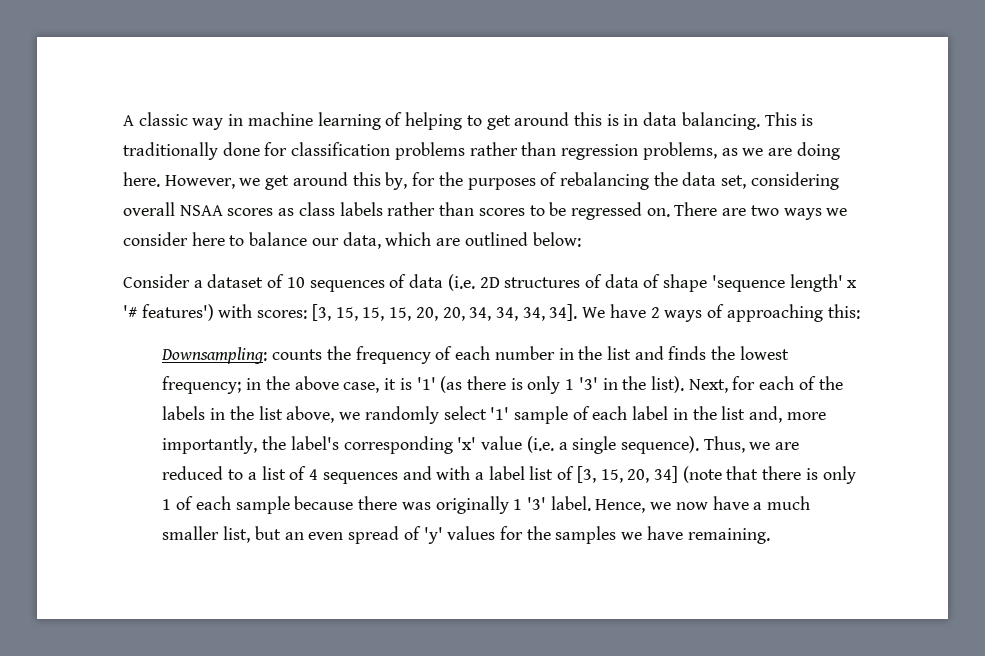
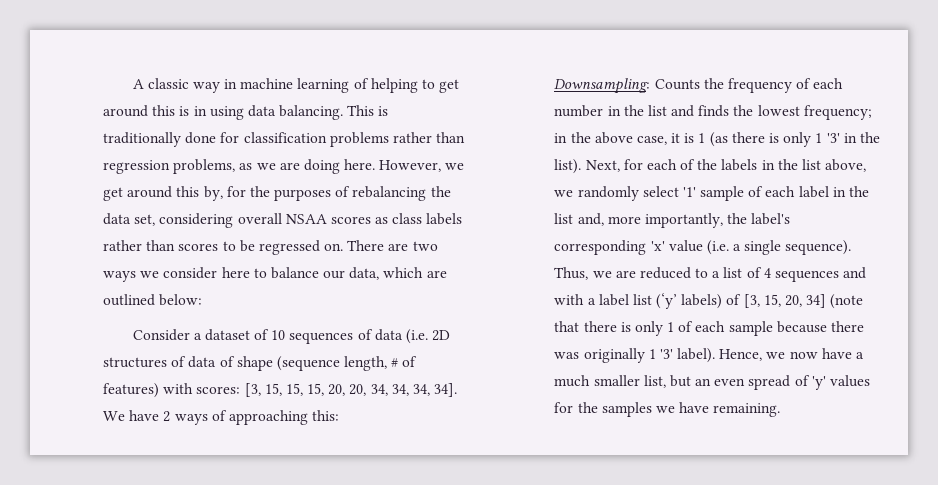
- A classic way in machine learning of helping to get around this is in data balancing.
+ A classic way in machine learning of helping to get around this is in using data balancing.
- Consider a dataset of 10 sequences of data (i.e. 2D structures of data of shape 'sequence length' x '# features') with scores: [3, 15, 15, 15, 20, 20, 34, 34, 34, 34].
+ Consider a dataset of 10 sequences of data (i.e. 2D structures of data of shape (sequence length, # of features) with scores: [3, 15, 15, 15, 20, 20, 34, 34, 34, 34].
- Downsampling: counts the frequency of each number in the list and finds the lowest frequency; in the above case, it is '1' (as there is only 1 '3' in the list).
+ Downsampling: Counts the frequency of each number in the list and finds the lowest frequency; in the above case, it is 1 (as there is only 1 '3' in the list).
- Thus, we are reduced to a list of 4 sequences and with a label list of [3, 15, 20, 34] (note that there is only 1 of each sample because there was originally 1 '3' label.
+ Thus, we are reduced to a list of 4 sequences and with a label list (‘y’ labels) of [3, 15, 20, 34] (note that there is only 1 of each sample because there was originally 1 '3' label).

